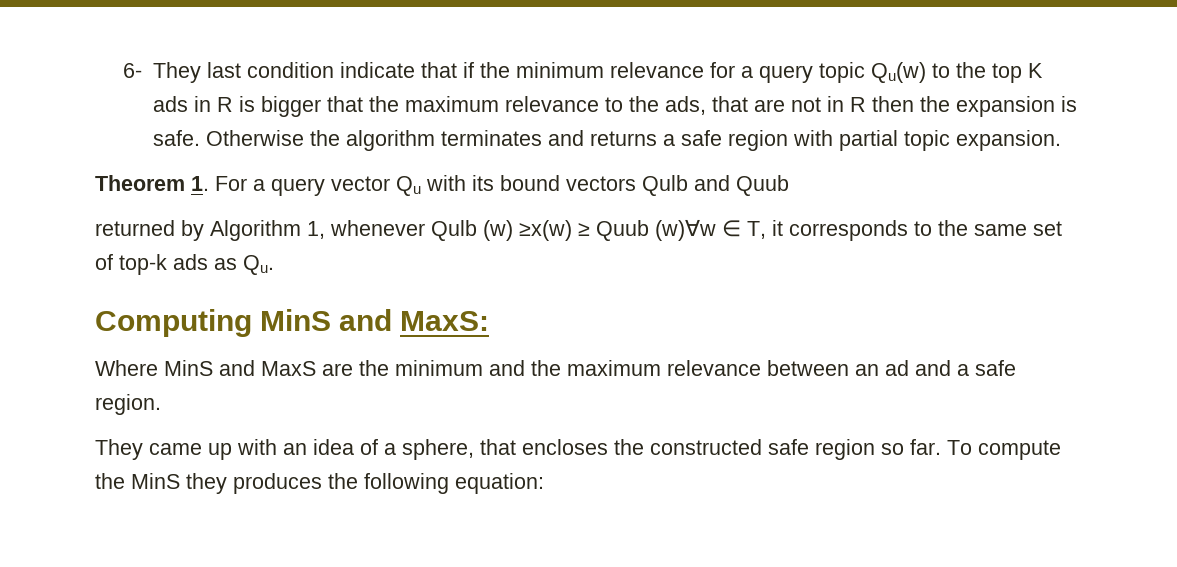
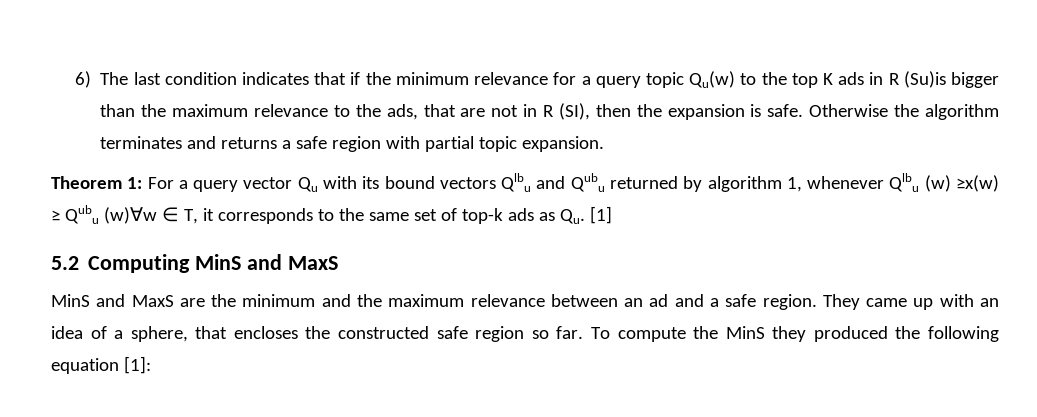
- 6- They last condition indicate that if the minimum relevance for a query topic Qu(w) to the top K ads in R is bigger that the maximum relevance to the ads, that are not in R then the expansion is safe.
+ 6) The last condition indicates that if the minimum relevance for a query topic Qu(w) to the top K ads in R (Su)is bigger than the maximum relevance to the ads, that are not in R (SI), then the expansion is safe.
- Theorem 1. For a query vector Qu with its bound vectors Qulb and Quub
- returned by Algorithm 1, whenever Qulb (w) ≥x(w) ≥ Quub (w)∀w ∈ T, it corresponds to the same set of top-k ads as Qu.
- Computing MinS and MaxS:
- Where MinS and MaxS are the minimum and the maximum relevance between an ad and a safe region.
- They came up with an idea of a sphere, that encloses the constructed safe region so far.
+ Theorem 1: For a query vector Qu with its bound vectors Qlbu and Qubu returned by algorithm 1, whenever Qlbu (w) ≥x(w) ≥ Qubu (w)∀w ∈ T, it corresponds to the same set of top-k ads as Qu. [1]
+ 5.2 Computing MinS and MaxS
+ MinS and MaxS are the minimum and the maximum relevance between an ad and a safe region. They came up with an idea of a sphere, that encloses the constructed safe region so far.
- To compute the MinS they produces the following equation:
+ To compute the MinS they produced the following equation [1]:

